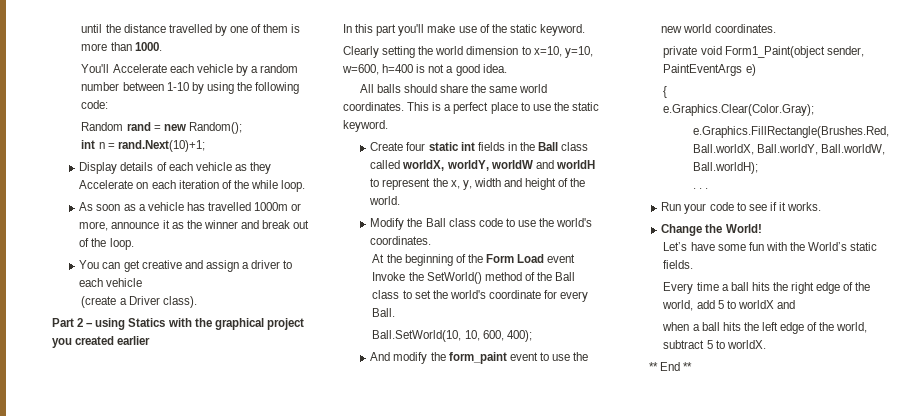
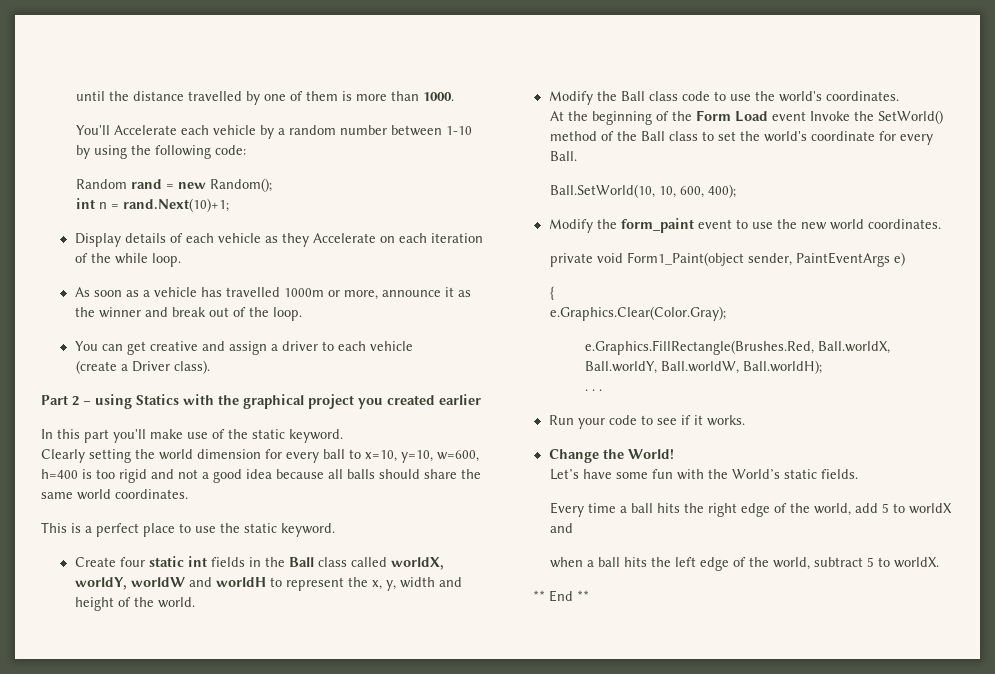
- Clearly setting the world dimension to x=10, y=10, w=600, h=400 is not a good idea.
- All balls should share the same world coordinates. This is a perfect place to use the static keyword.
+ Clearly setting the world dimension for every ball to x=10, y=10, w=600, h=400 is too rigid and not a good idea because all balls should share the same world coordinates.
+ This is a perfect place to use the static keyword.
- And modify the form_paint event to use the new world coordinates.
+ Modify the form_paint event to use the new world coordinates.

